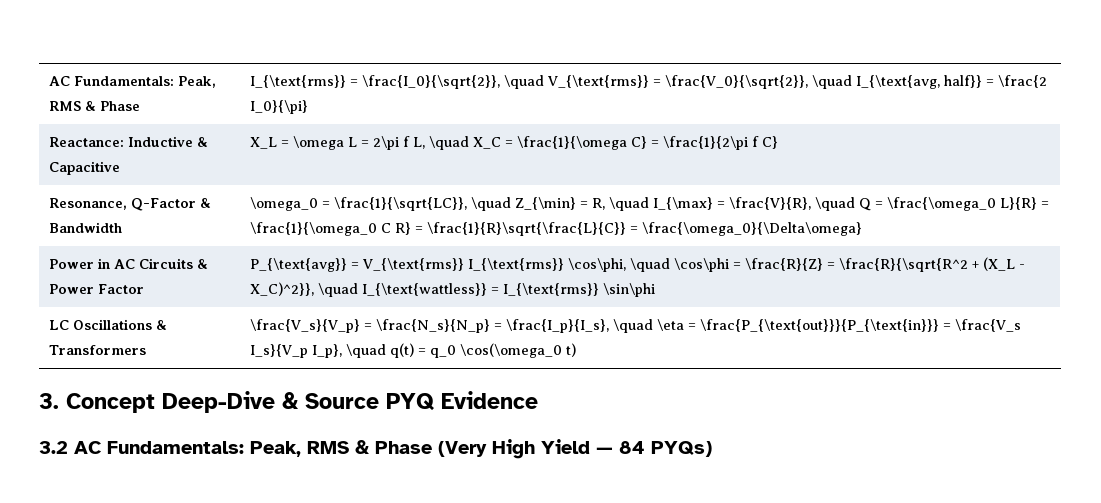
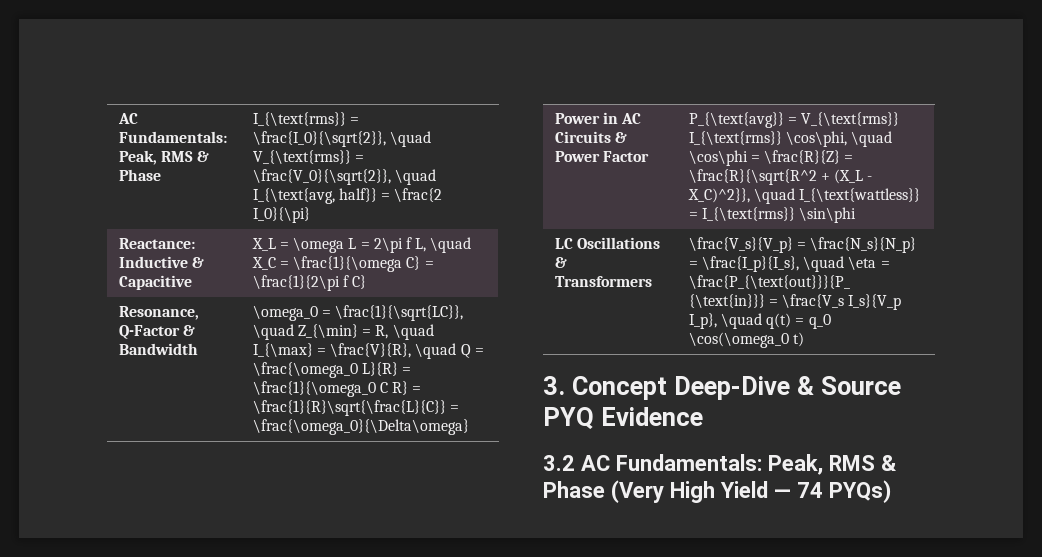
- 3.2 AC Fundamentals: Peak, RMS & Phase (Very High Yield — 84 PYQs)
+ 3.2 AC Fundamentals: Peak, RMS & Phase (Very High Yield — 74 PYQs)

